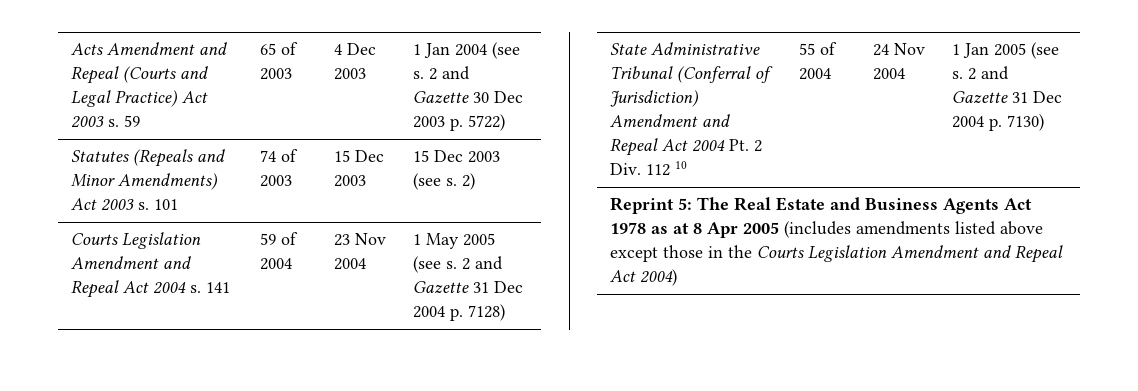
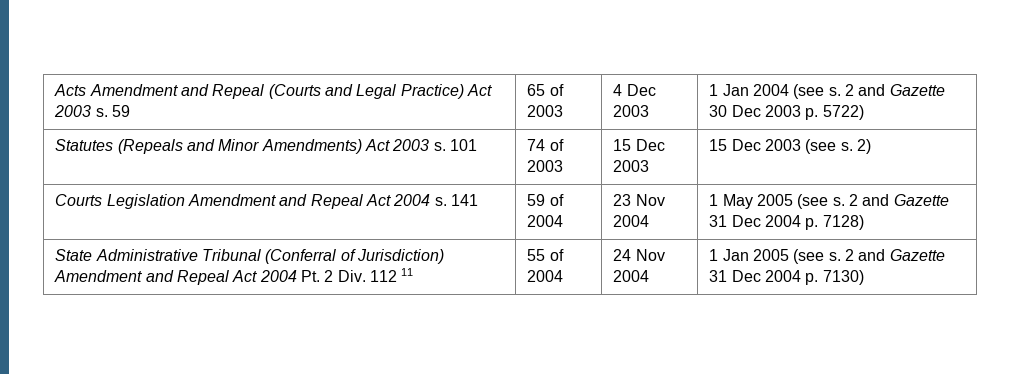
- State Administrative Tribunal (Conferral of Jurisdiction) Amendment and Repeal Act 2004 Pt. 2 Div. 112 10 | 55 of 2004 | 24 Nov 2004 | 1 Jan 2005 (see s. 2 and Gazette 31 Dec 2004 p. 7130)
+ State Administrative Tribunal (Conferral of Jurisdiction) Amendment and Repeal Act 2004 Pt. 2 Div. 112 11 | 55 of 2004 | 24 Nov 2004 | 1 Jan 2005 (see s. 2 and Gazette 31 Dec 2004 p. 7130)
- Reprint 5: The Real Estate and Business Agents Act 1978 as at 8 Apr 2005 (includes amendments listed above except those in the Courts Legislation Amendment and Repeal Act 2004)

